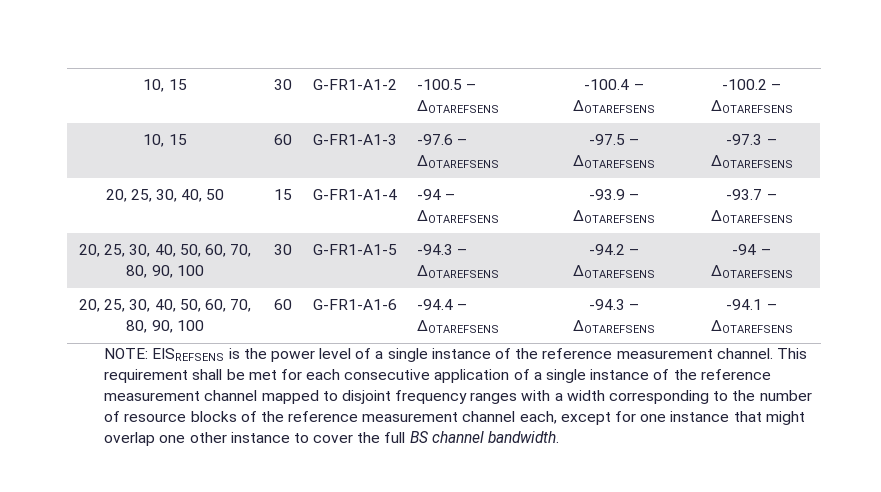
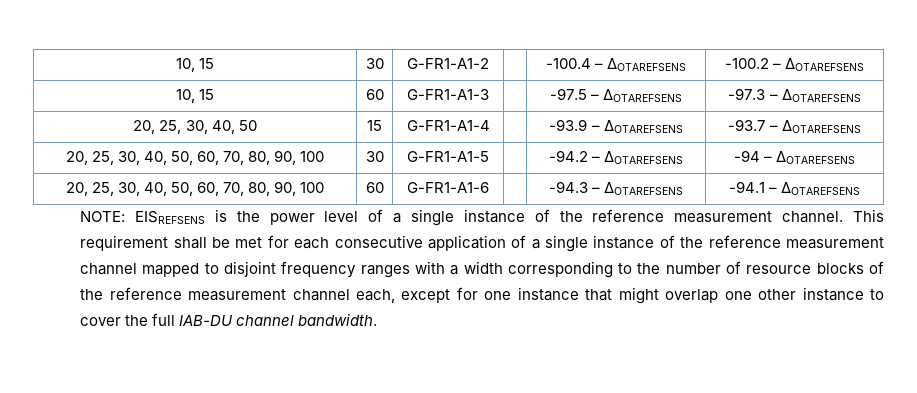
- 10, 15 | 30 | G-FR1-A1-2 | -100.5 – ΔOTAREFSENS | -100.4 – ΔOTAREFSENS | -100.2 – ΔOTAREFSENS
+ 10, 15 | 30 | G-FR1-A1-2 | | -100.4 – ΔOTAREFSENS | -100.2 – ΔOTAREFSENS
- 10, 15 | 60 | G-FR1-A1-3 | -97.6 – ΔOTAREFSENS | -97.5 – ΔOTAREFSENS | -97.3 – ΔOTAREFSENS
+ 10, 15 | 60 | G-FR1-A1-3 | | -97.5 – ΔOTAREFSENS | -97.3 – ΔOTAREFSENS
- 20, 25, 30, 40, 50 | 15 | G-FR1-A1-4 | -94 – ΔOTAREFSENS | -93.9 – ΔOTAREFSENS | -93.7 – ΔOTAREFSENS
+ 20, 25, 30, 40, 50 | 15 | G-FR1-A1-4 | | -93.9 – ΔOTAREFSENS | -93.7 – ΔOTAREFSENS
- 20, 25, 30, 40, 50, 60, 70, 80, 90, 100 | 30 | G-FR1-A1-5 | -94.3 – ΔOTAREFSENS | -94.2 – ΔOTAREFSENS | -94 – ΔOTAREFSENS
+ 20, 25, 30, 40, 50, 60, 70, 80, 90, 100 | 30 | G-FR1-A1-5 | | -94.2 – ΔOTAREFSENS | -94 – ΔOTAREFSENS
- 20, 25, 30, 40, 50, 60, 70, 80, 90, 100 | 60 | G-FR1-A1-6 | -94.4 – ΔOTAREFSENS | -94.3 – ΔOTAREFSENS | -94.1 – ΔOTAREFSENS
+ 20, 25, 30, 40, 50, 60, 70, 80, 90, 100 | 60 | G-FR1-A1-6 | | -94.3 – ΔOTAREFSENS | -94.1 – ΔOTAREFSENS
- This requirement shall be met for each consecutive application of a single instance of the reference measurement channel mapped to disjoint frequency ranges with a width corresponding to the number of resource blocks of the reference measurement channel each, except for one instance that might overlap one other instance to cover the full BS channel bandwidth.
+ This requirement shall be met for each consecutive application of a single instance of the reference measurement channel mapped to disjoint frequency ranges with a width corresponding to the number of resource blocks of the reference measurement channel each, except for one instance that might overlap one other instance to cover the full IAB-DU channel bandwidth.

